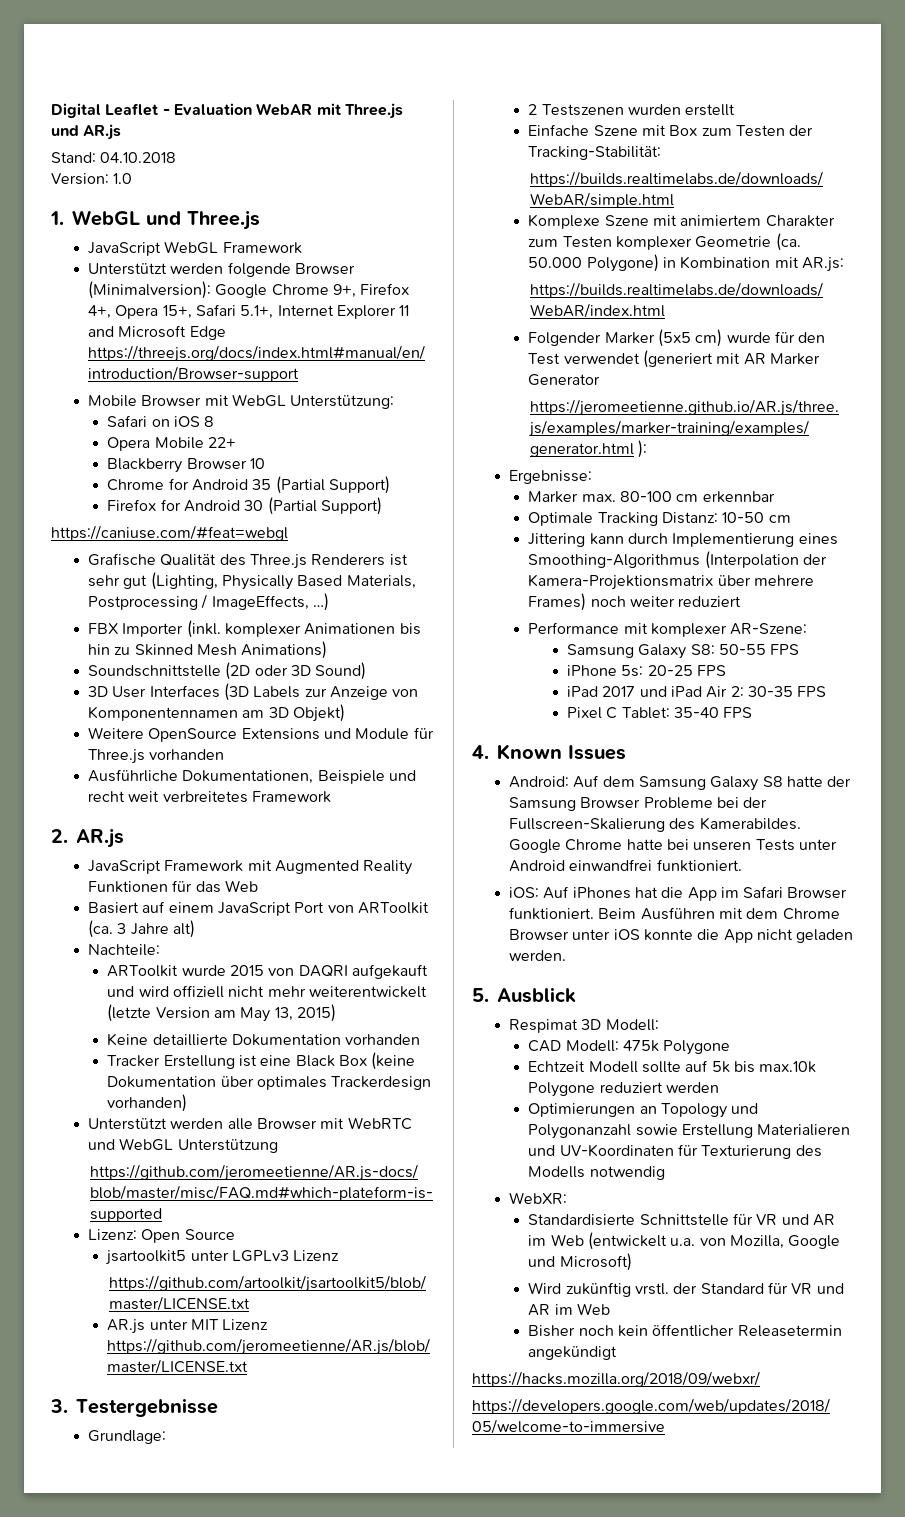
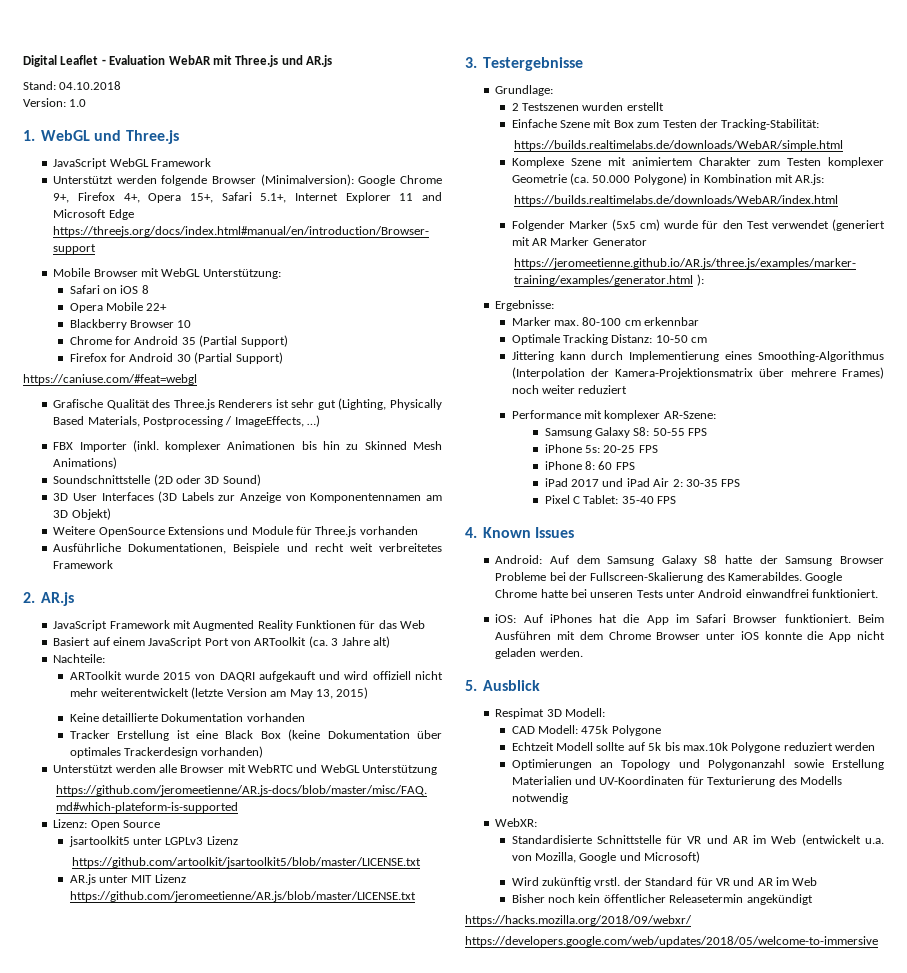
+ iPhone 8: 60 FPS
- Optimierungen an Topology und Polygonanzahl sowie Erstellung Materialieren und UV-Koordinaten für Texturierung des Modells notwendig
+ Optimierungen an Topology und Polygonanzahl sowie Erstellung Materialien und UV-Koordinaten für Texturierung des Modells notwendig

